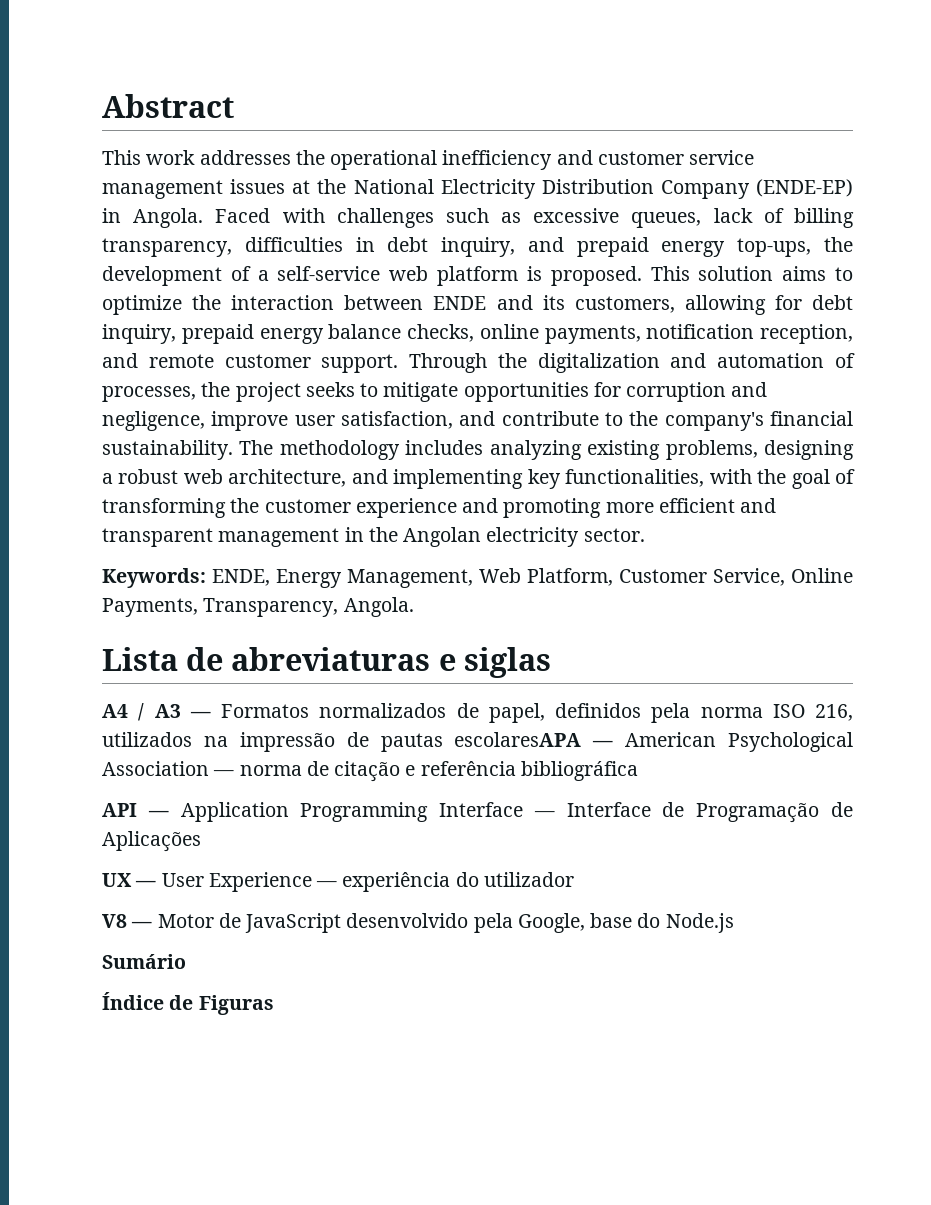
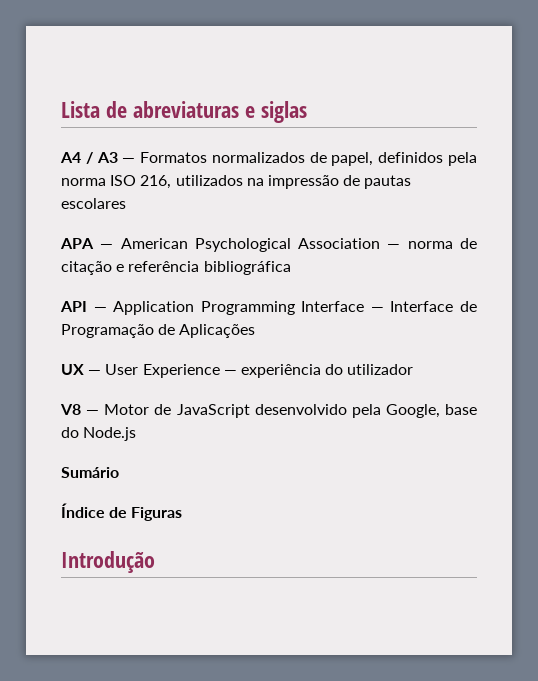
- Abstract
- This work addresses the operational inefficiency and customer service management issues at the National Electricity Distribution Company (ENDE-EP) in Angola. Faced with challenges such as excessive queues, lack of billing transparency, difficulties in debt inquiry, and prepaid energy top-ups, the development of a self-service web platform is proposed. This solution aims to optimize the interaction between ENDE and its customers, allowing for debt inquiry, prepaid energy balance checks, online payments, notification reception, and remote customer support. Through the digitalization and automation of processes, the project seeks to mitigate opportunities for corruption and negligence, improve user satisfaction, and contribute to the company's financial sustainability. The methodology includes analyzing existing problems, designing a robust web architecture, and implementing key functionalities, with the goal of transforming the customer experience and promoting more efficient and transparent management in the Angolan electricity sector.
- Keywords: ENDE, Energy Management, Web Platform, Customer Service, Online Payments, Transparency, Angola.
- A4 / A3 — Formatos normalizados de papel, definidos pela norma ISO 216, utilizados na impressão de pautas escolaresAPA — American Psychological Association — norma de citação e referência bibliográfica
+ A4 / A3 — Formatos normalizados de papel, definidos pela norma ISO 216, utilizados na impressão de pautas escolares
+ APA — American Psychological Association — norma de citação e referência bibliográfica
+ Introdução

